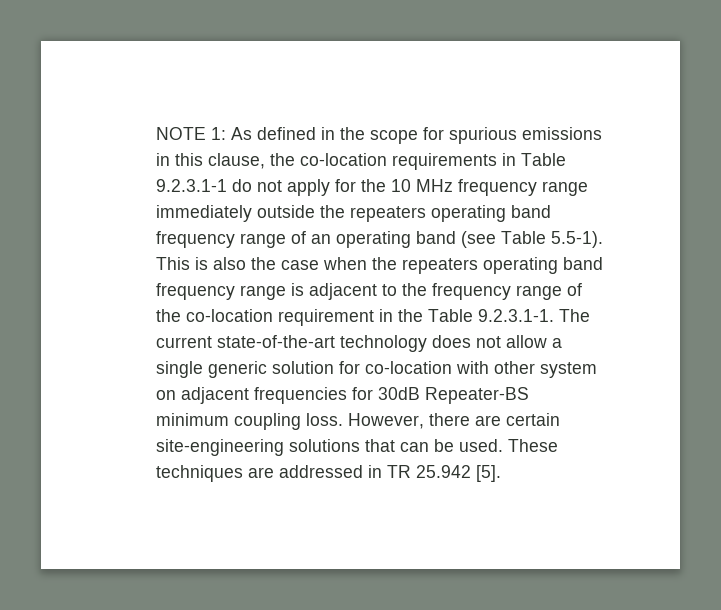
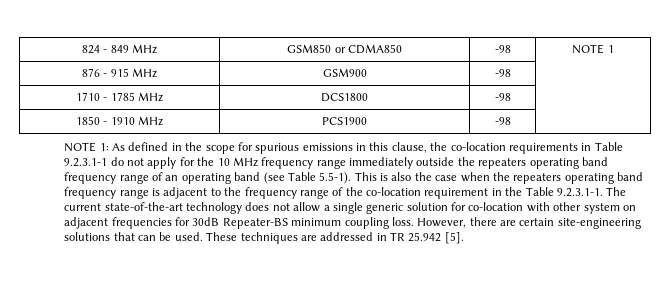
+ 824 - 849 MHz | GSM850 or CDMA850 | -98 | NOTE 1
+ 876 - 915 MHz | GSM900 | -98 |
+ 1710 - 1785 MHz | DCS1800 | -98 |
+ 1850 - 1910 MHz | PCS1900 | -98 |

